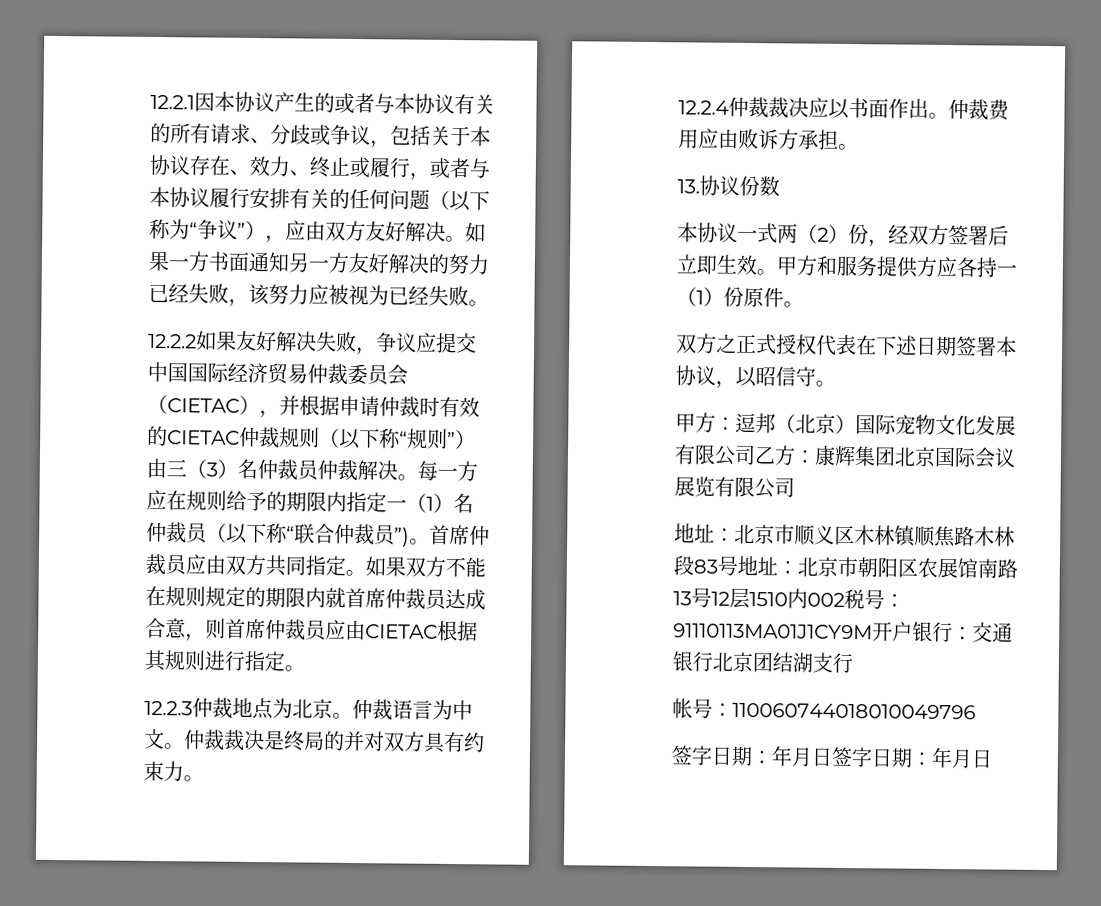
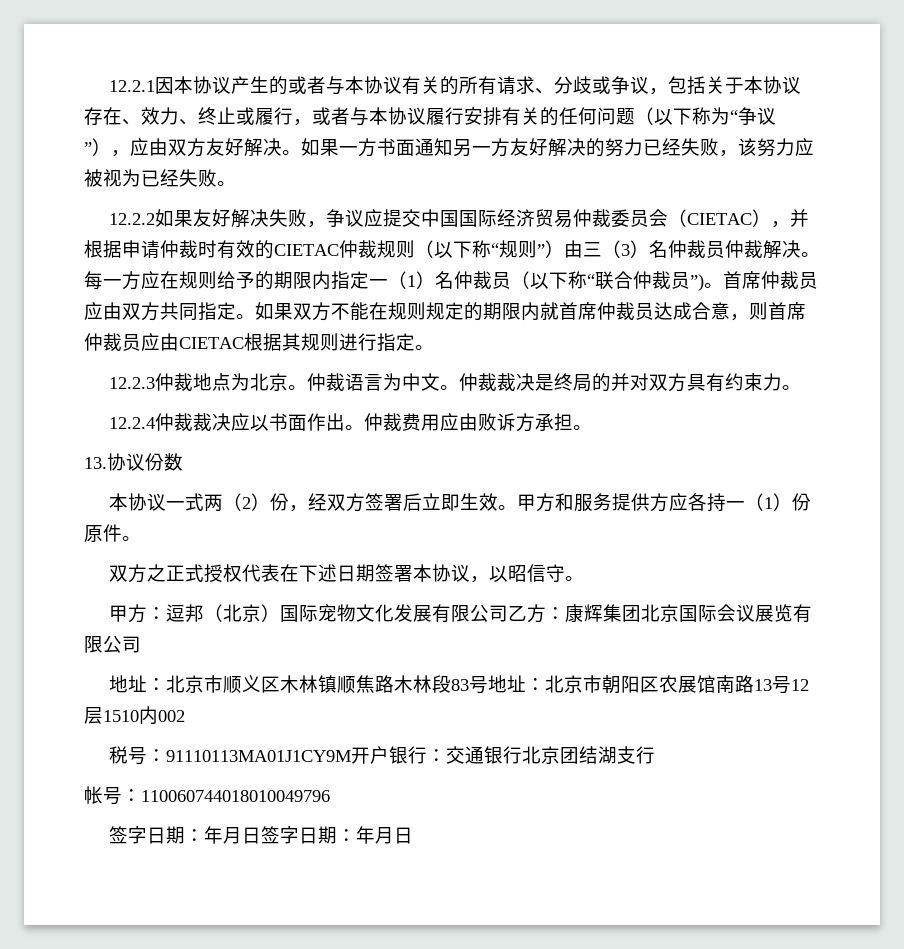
- 地址：北京市顺义区木林镇顺焦路木林段83号地址：北京市朝阳区农展馆南路13号12层1510内002税号：91110113MA01J1CY9M开户银行：交通银行北京团结湖支行
+ 地址：北京市顺义区木林镇顺焦路木林段83号地址：北京市朝阳区农展馆南路13号12层1510内002
+ 税号：91110113MA01J1CY9M开户银行：交通银行北京团结湖支行

